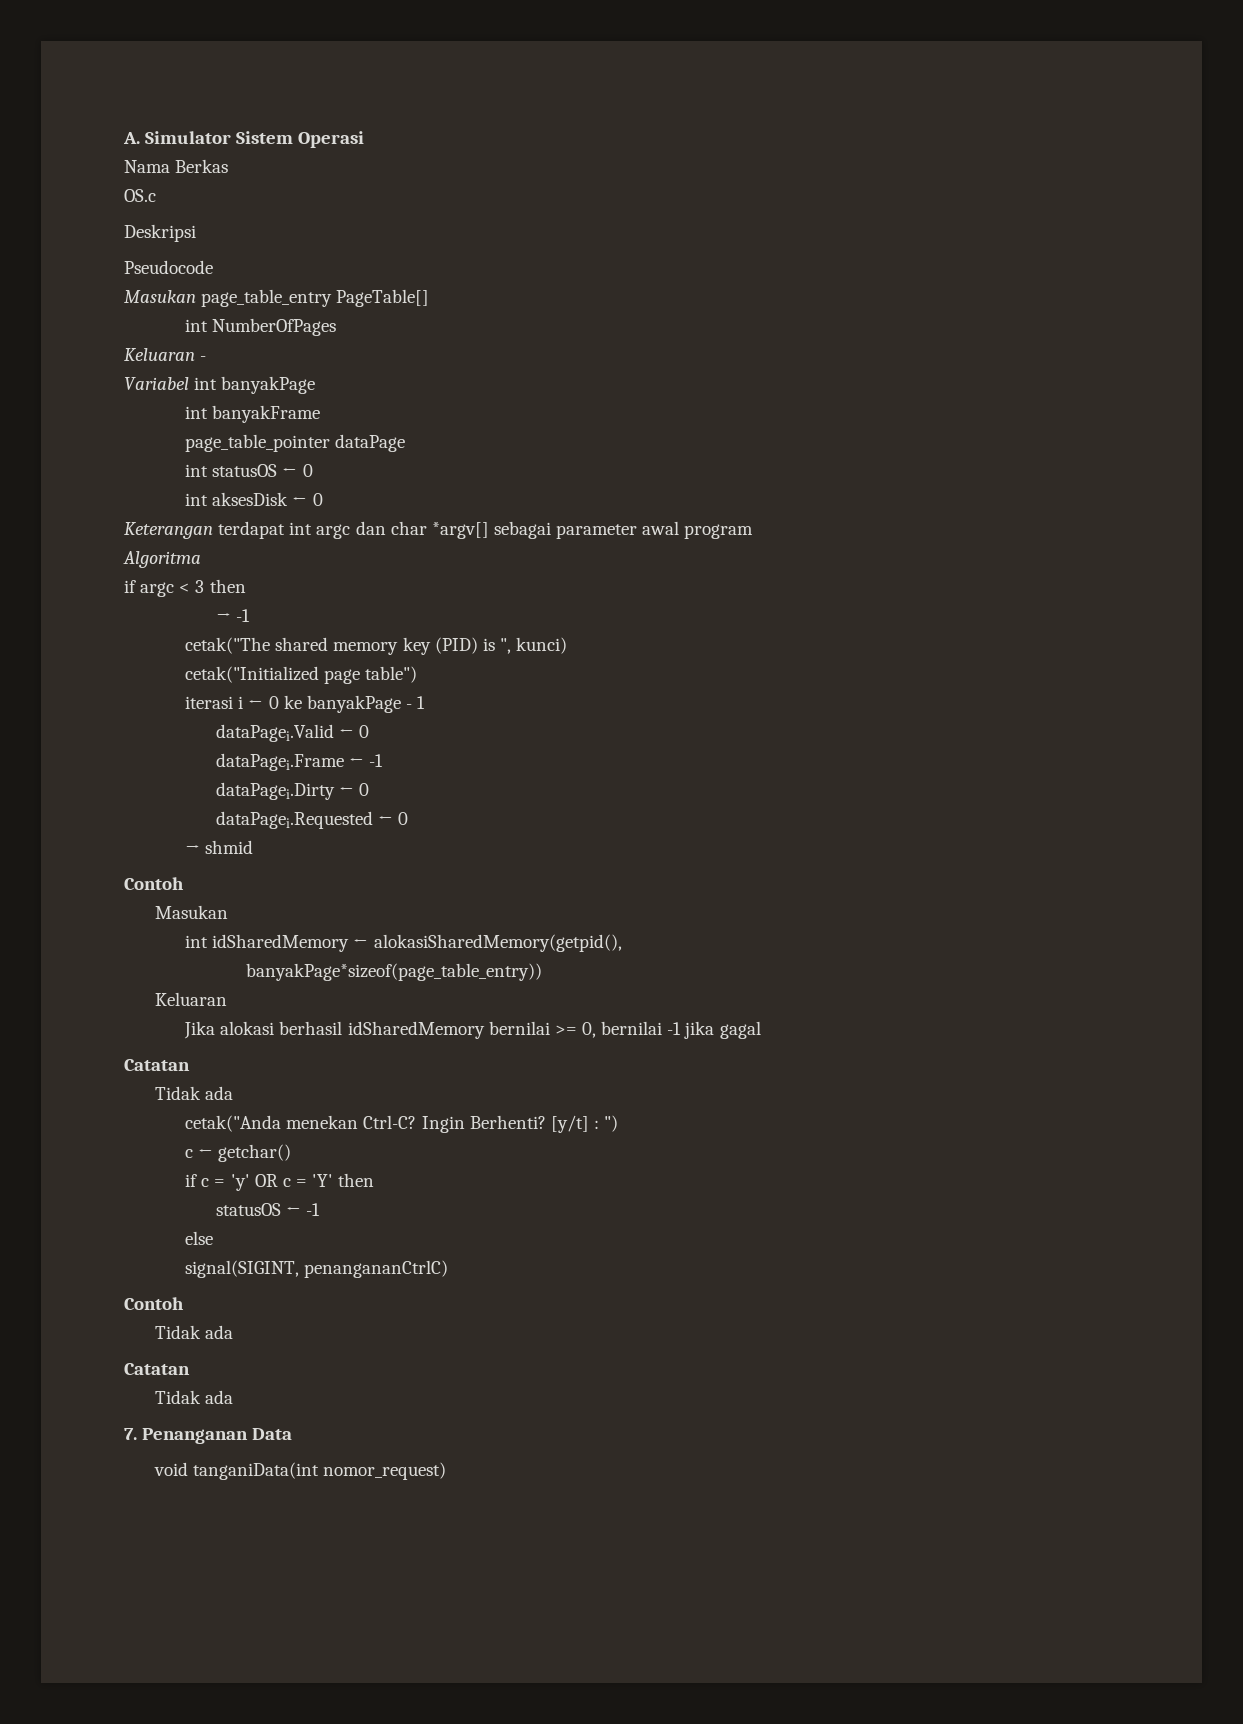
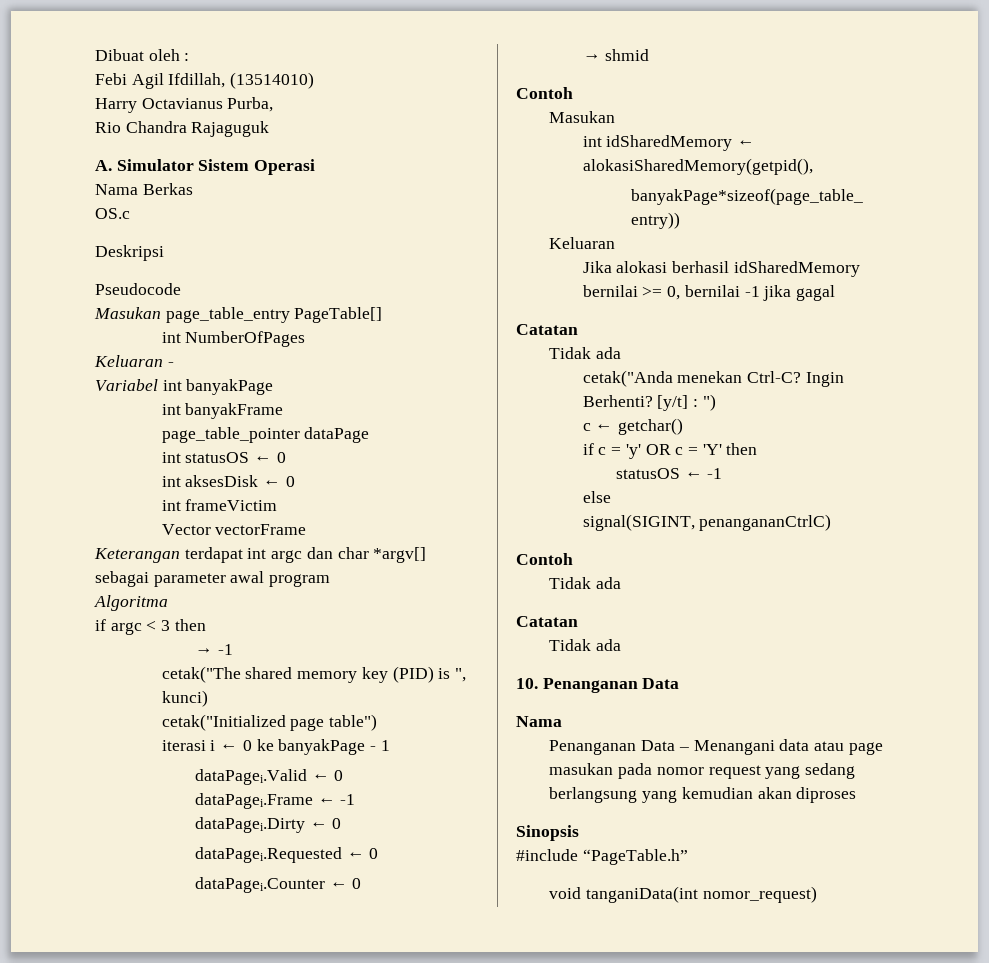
+ Dibuat oleh :
+ Febi Agil Ifdillah, (13514010)
+ Harry Octavianus Purba,
+ Rio Chandra Rajaguguk
+ int frameVictim
+ Vector vectorFrame
+ dataPagei.Counter ← 0
- 7. Penanganan Data
+ 10. Penanganan Data
+ Nama
+ Penanganan Data – Menangani data atau page masukan pada nomor request yang sedang berlangsung yang kemudian akan diproses
+ Sinopsis
+ #include “PageTable.h”

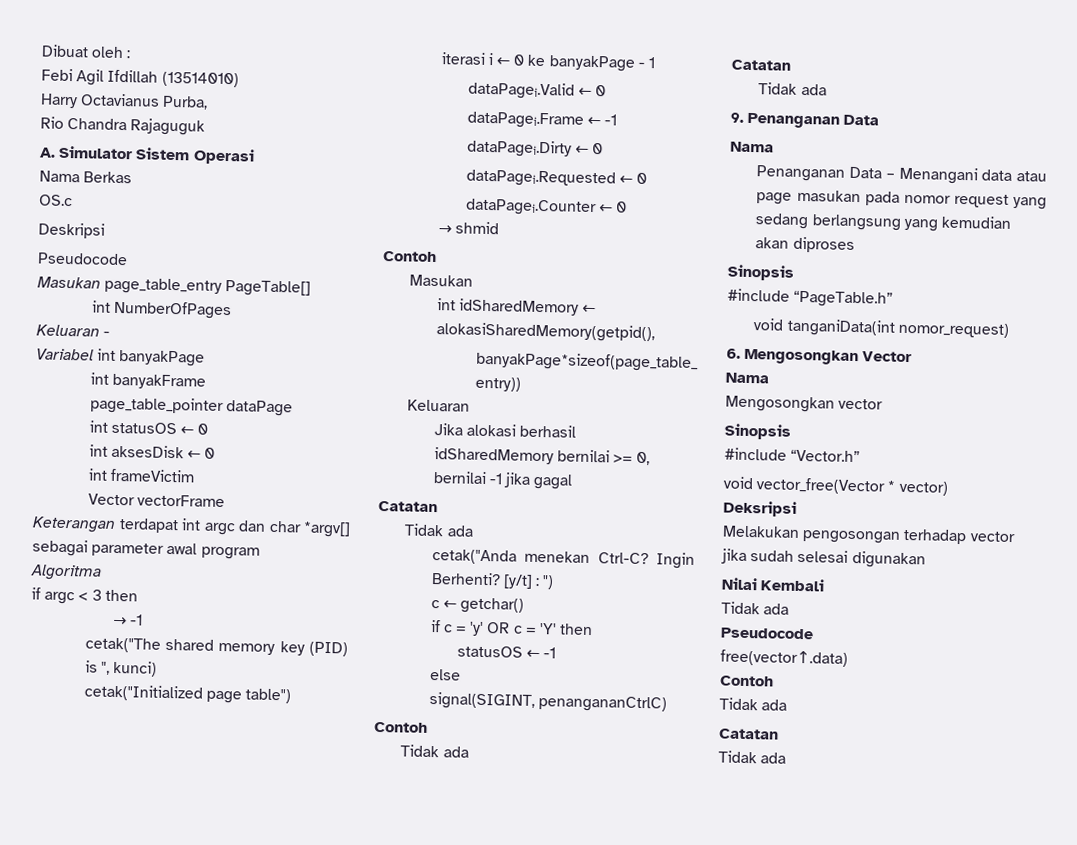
- Febi Agil Ifdillah, (13514010)
+ Febi Agil Ifdillah (13514010)
- 10. Penanganan Data
+ 9. Penanganan Data
+ 6. Mengosongkan Vector
+ Nama
+ Mengosongkan vector
+ Sinopsis
+ #include “Vector.h”
+ void vector_free(Vector * vector)
+ Deksripsi
+ Melakukan pengosongan terhadap vector jika sudah selesai digunakan
+ Nilai Kembali
+ Tidak ada
+ Pseudocode
+ free(vector↑.data)
+ Contoh
+ Tidak ada
+ Catatan
+ Tidak ada

